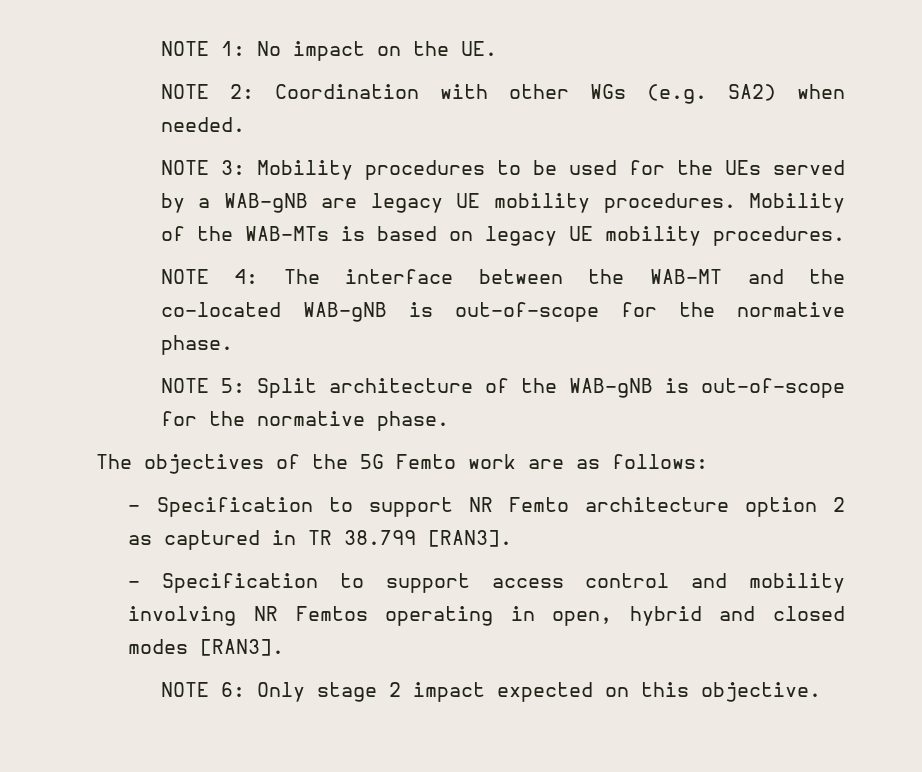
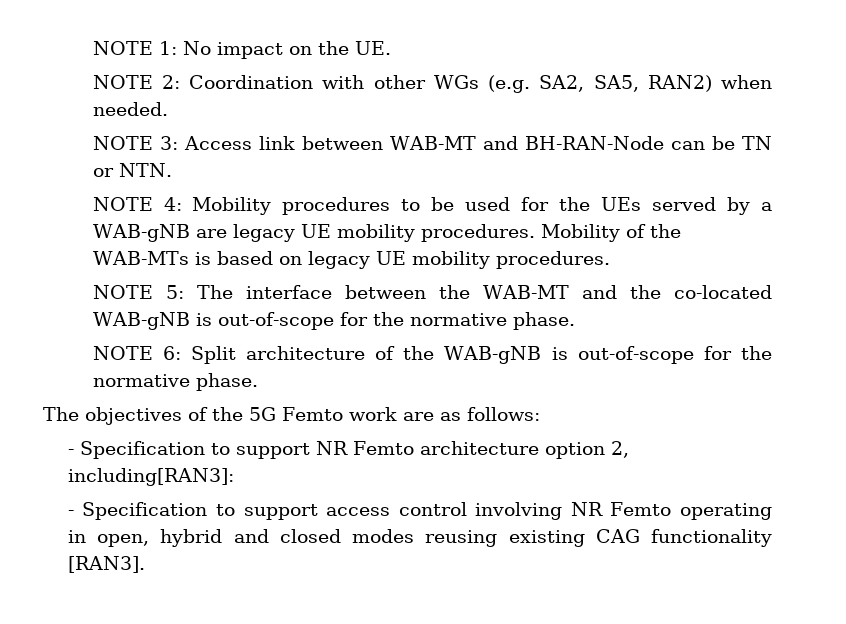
- NOTE 2: Coordination with other WGs (e.g. SA2) when needed.
+ NOTE 2: Coordination with other WGs (e.g. SA2, SA5, RAN2) when needed.
- NOTE 3: Mobility procedures to be used for the UEs served by a WAB-gNB are legacy UE mobility procedures.
+ NOTE 3: Access link between WAB-MT and BH-RAN-Node can be TN or NTN.
+ NOTE 4: Mobility procedures to be used for the UEs served by a WAB-gNB are legacy UE mobility procedures.
- NOTE 4: The interface between the WAB-MT and the co-located WAB-gNB is out-of-scope for the normative phase.
+ NOTE 5: The interface between the WAB-MT and the co-located WAB-gNB is out-of-scope for the normative phase.
- NOTE 5: Split architecture of the WAB-gNB is out-of-scope for the normative phase.
+ NOTE 6: Split architecture of the WAB-gNB is out-of-scope for the normative phase.
- - Specification to support NR Femto architecture option 2 as captured in TR 38.799 [RAN3].
+ - Specification to support NR Femto architecture option 2, including[RAN3]:
- - Specification to support access control and mobility involving NR Femtos operating in open, hybrid and closed modes [RAN3].
- NOTE 6: Only stage 2 impact expected on this objective.
+ - Specification to support access control involving NR Femto operating in open, hybrid and closed modes reusing existing CAG functionality [RAN3].

